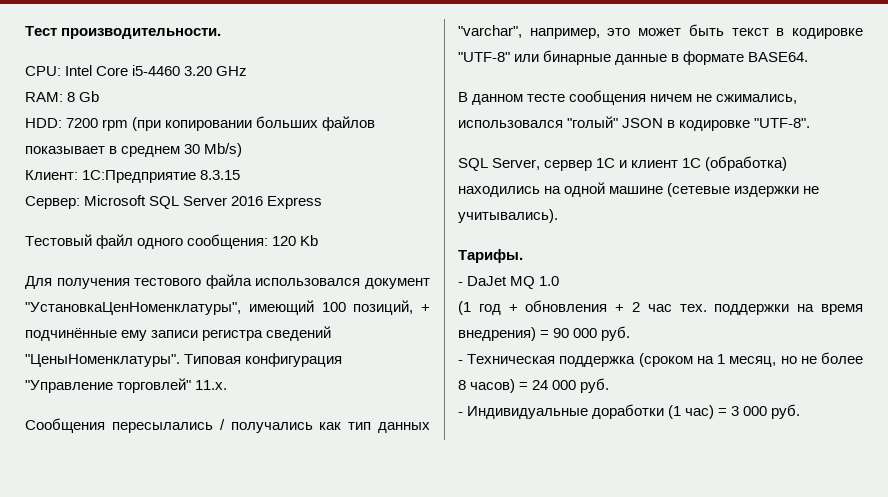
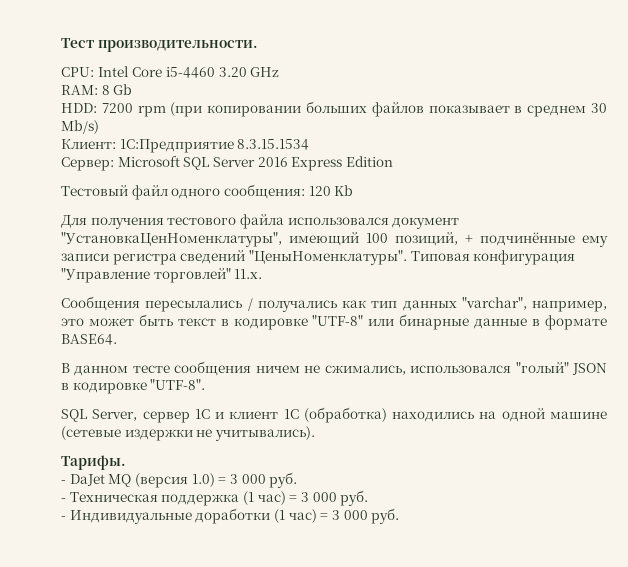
- Клиент: 1С:Предприятие 8.3.15
+ Клиент: 1С:Предприятие 8.3.15.1534
- Сервер: Microsoft SQL Server 2016 Express
+ Сервер: Microsoft SQL Server 2016 Express Edition
- - DaJet MQ 1.0
- (1 год + обновления + 2 час тех. поддержки на время внедрения) = 90 000 руб.
+ - DaJet MQ (версия 1.0) = 3 000 руб.
- - Техническая поддержка (сроком на 1 месяц, но не более 8 часов) = 24 000 руб.
+ - Техническая поддержка (1 час) = 3 000 руб.

